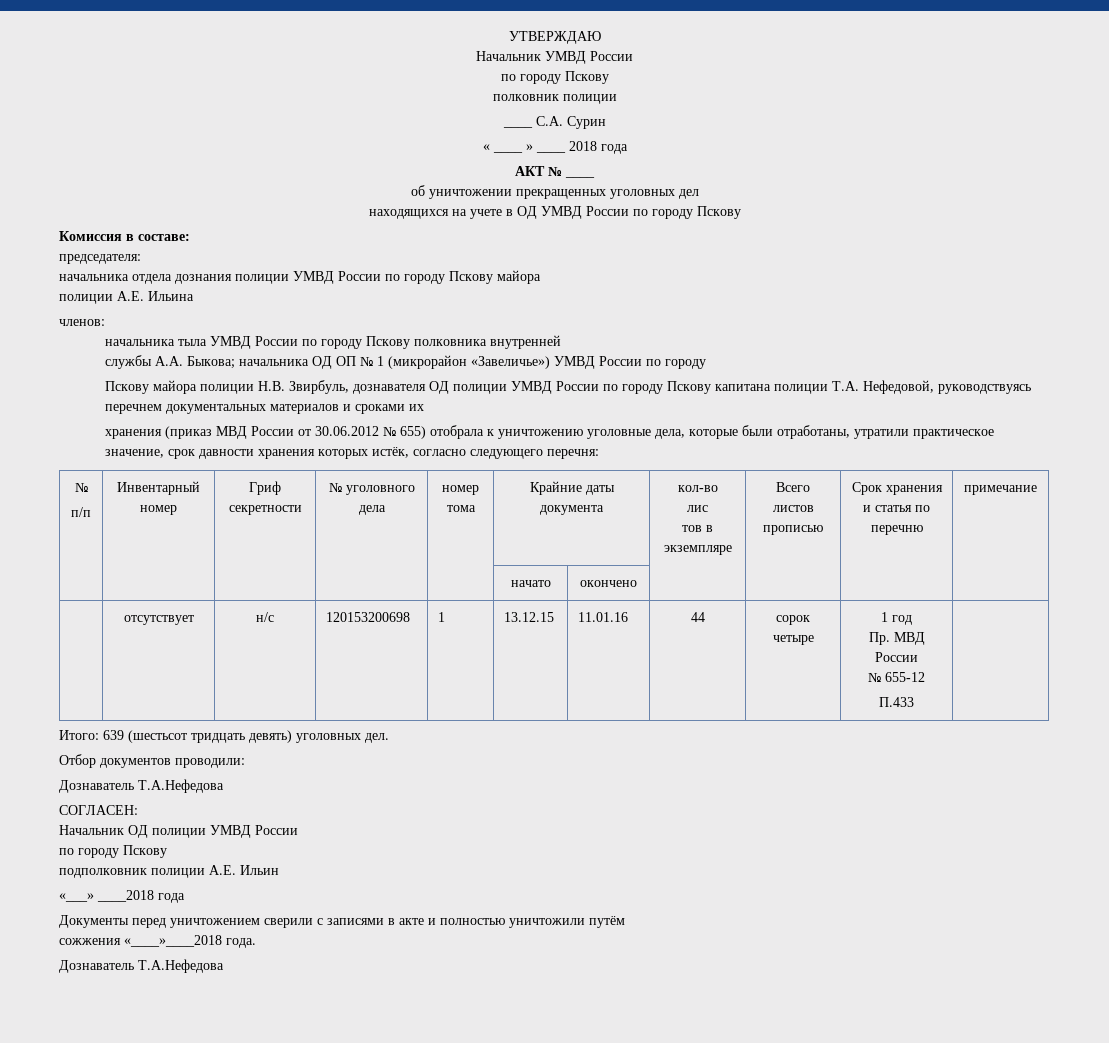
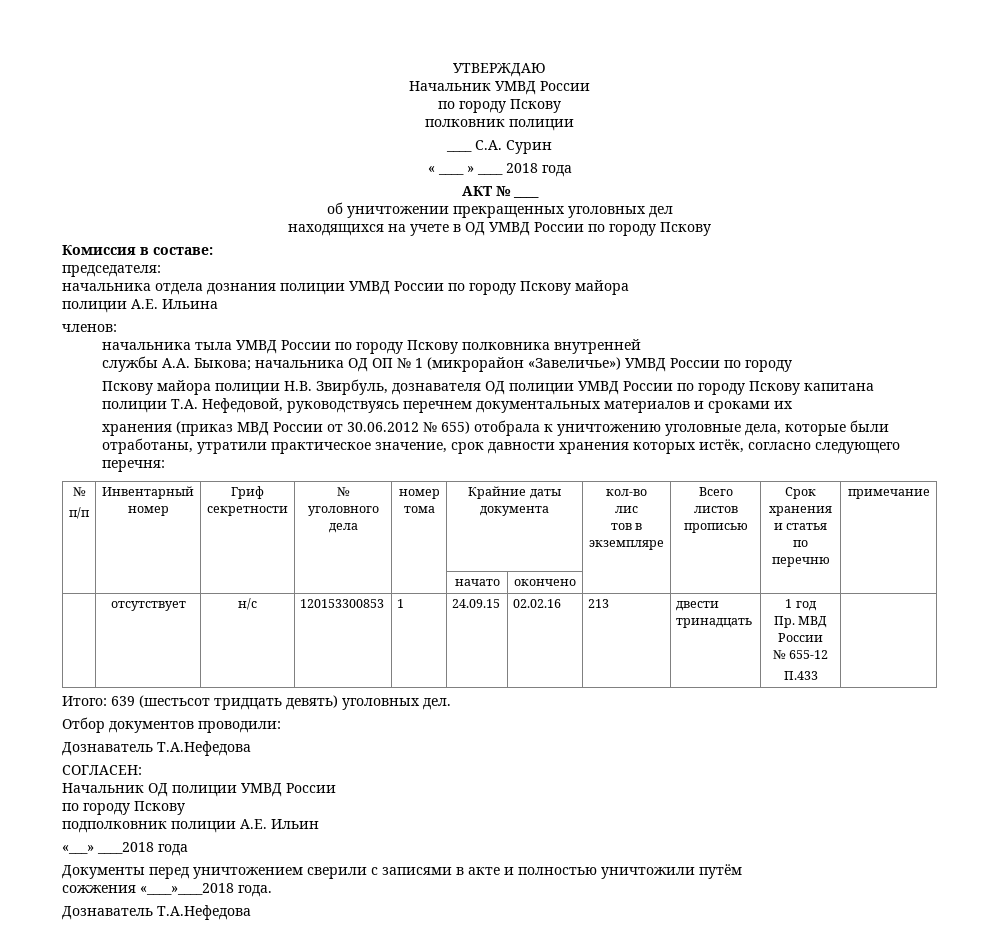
- | отсутствует | н/с | 120153200698 | 1 | 13.12.15 | 11.01.16 | 44 | сорок четыре | 1 год
+ | отсутствует | н/с | 120153300853 | 1 | 24.09.15 | 02.02.16 | 213 | двести тринадцать | 1 год

